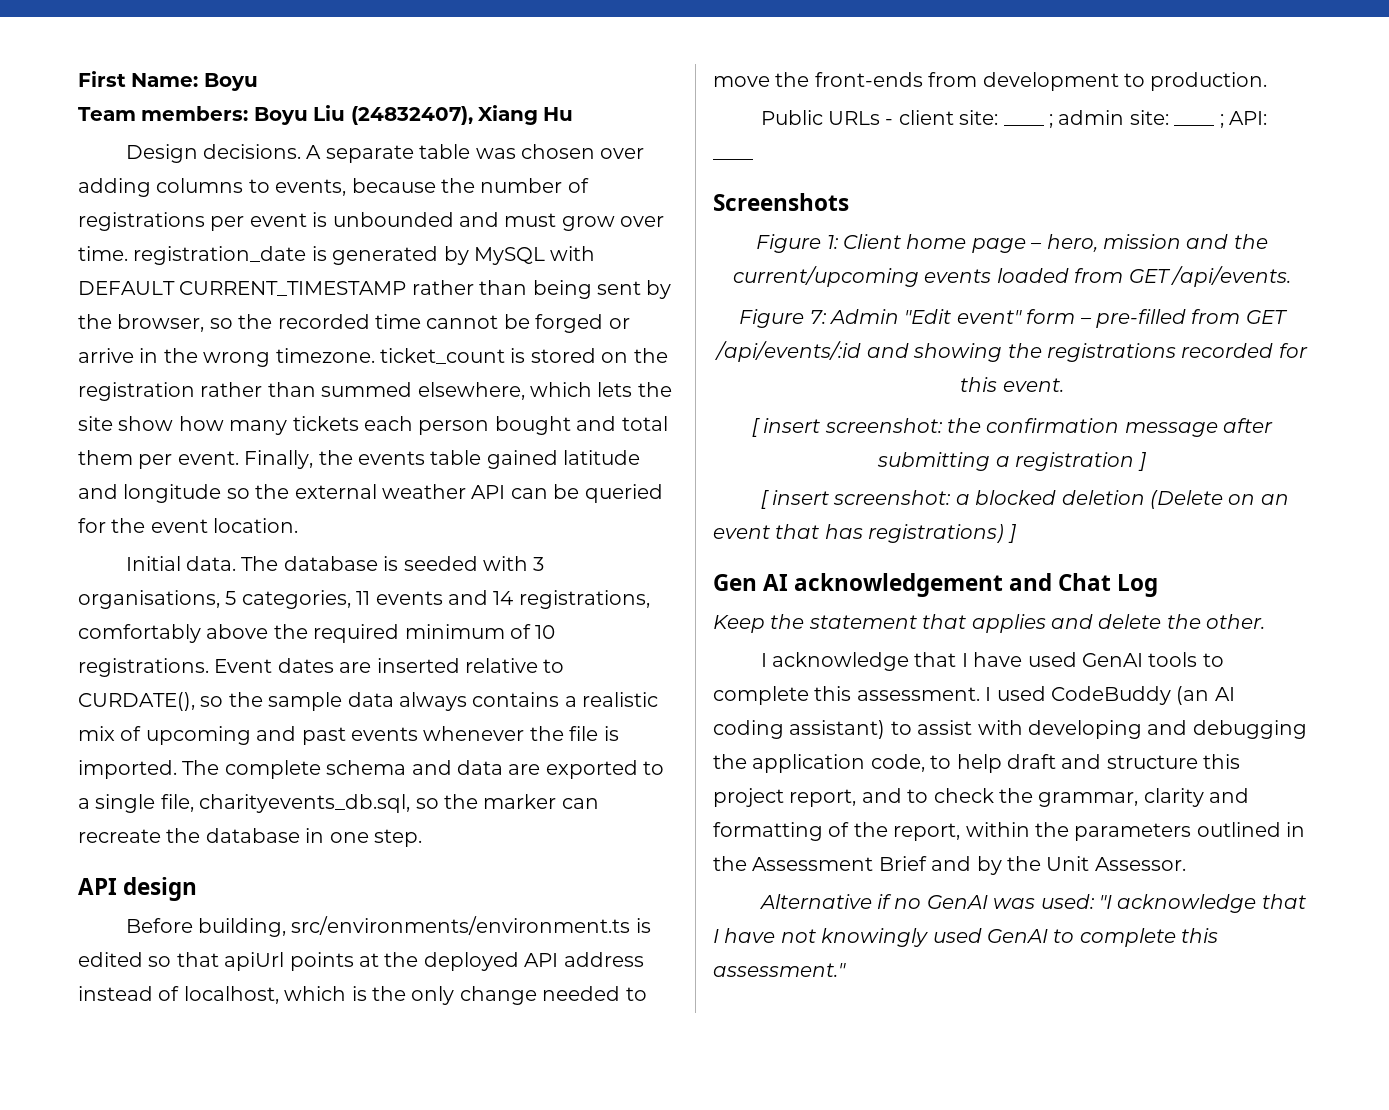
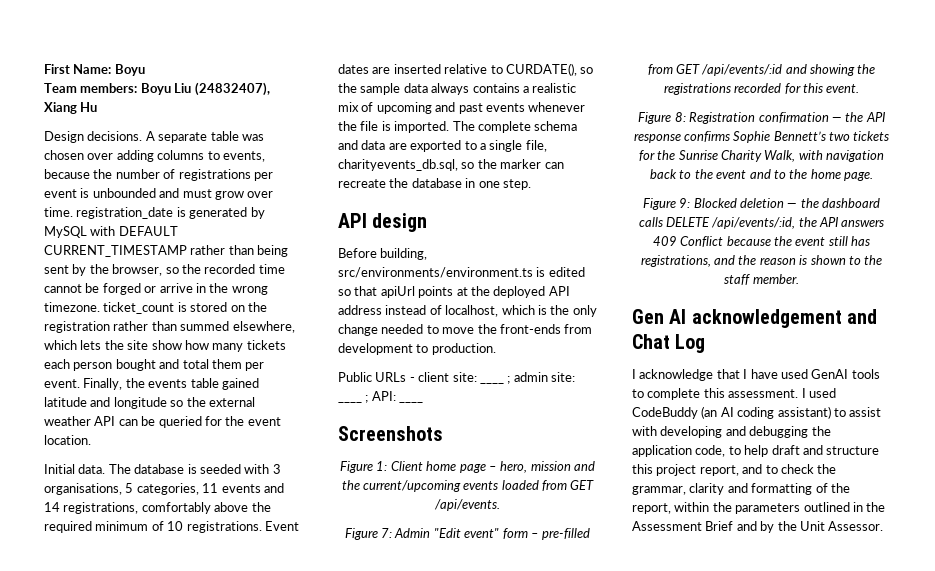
- [ insert screenshot: the confirmation message after submitting a registration ]
- [ insert screenshot: a blocked deletion (Delete on an event that has registrations) ]
+ Figure 8: Registration confirmation — the API response confirms Sophie Bennett’s two tickets for the Sunrise Charity Walk, with navigation back to the event and to the home page.
+ Figure 9: Blocked deletion — the dashboard calls DELETE /api/events/:id, the API answers 409 Conflict because the event still has registrations, and the reason is shown to the staff member.
- Keep the statement that applies and delete the other.
- Alternative if no GenAI was used: "I acknowledge that I have not knowingly used GenAI to complete this assessment."

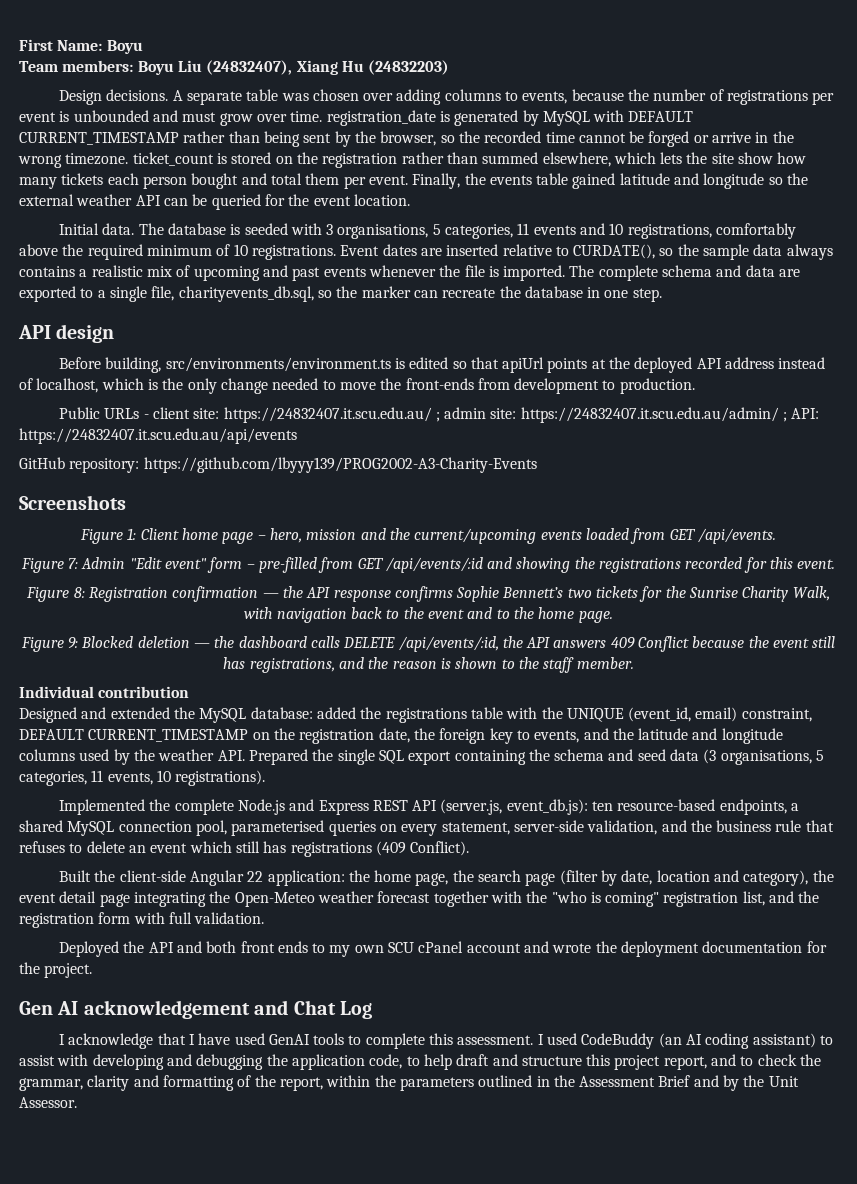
- Team members: Boyu Liu (24832407), Xiang Hu
+ Team members: Boyu Liu (24832407), Xiang Hu (24832203)
- The database is seeded with 3 organisations, 5 categories, 11 events and 14 registrations, comfortably above the required minimum of 10 registrations.
+ The database is seeded with 3 organisations, 5 categories, 11 events and 10 registrations, comfortably above the required minimum of 10 registrations.
- Public URLs - client site: ____ ; admin site: ____ ; API: ____
+ Public URLs - client site: https://24832407.it.scu.edu.au/ ; admin site: https://24832407.it.scu.edu.au/admin/ ; API: https://24832407.it.scu.edu.au/api/events
+ GitHub repository: https://github.com/lbyyy139/PROG2002-A3-Charity-Events
+ Individual contribution
+ Designed and extended the MySQL database: added the registrations table with the UNIQUE (event_id, email) constraint, DEFAULT CURRENT_TIMESTAMP on the registration date, the foreign key to events, and the latitude and longitude columns used by the weather API. Prepared the single SQL export containing the schema and seed data (3 organisations, 5 categories, 11 events, 10 registrations).
+ Implemented the complete Node.js and Express REST API (server.js, event_db.js): ten resource-based endpoints, a shared MySQL connection pool, parameterised queries on every statement, server-side validation, and the business rule that refuses to delete an event which still has registrations (409 Conflict).
+ Built the client-side Angular 22 application: the home page, the search page (filter by date, location and category), the event detail page integrating the Open-Meteo weather forecast together with the "who is coming" registration list, and the registration form with full validation.
+ Deployed the API and both front ends to my own SCU cPanel account and wrote the deployment documentation for the project.

